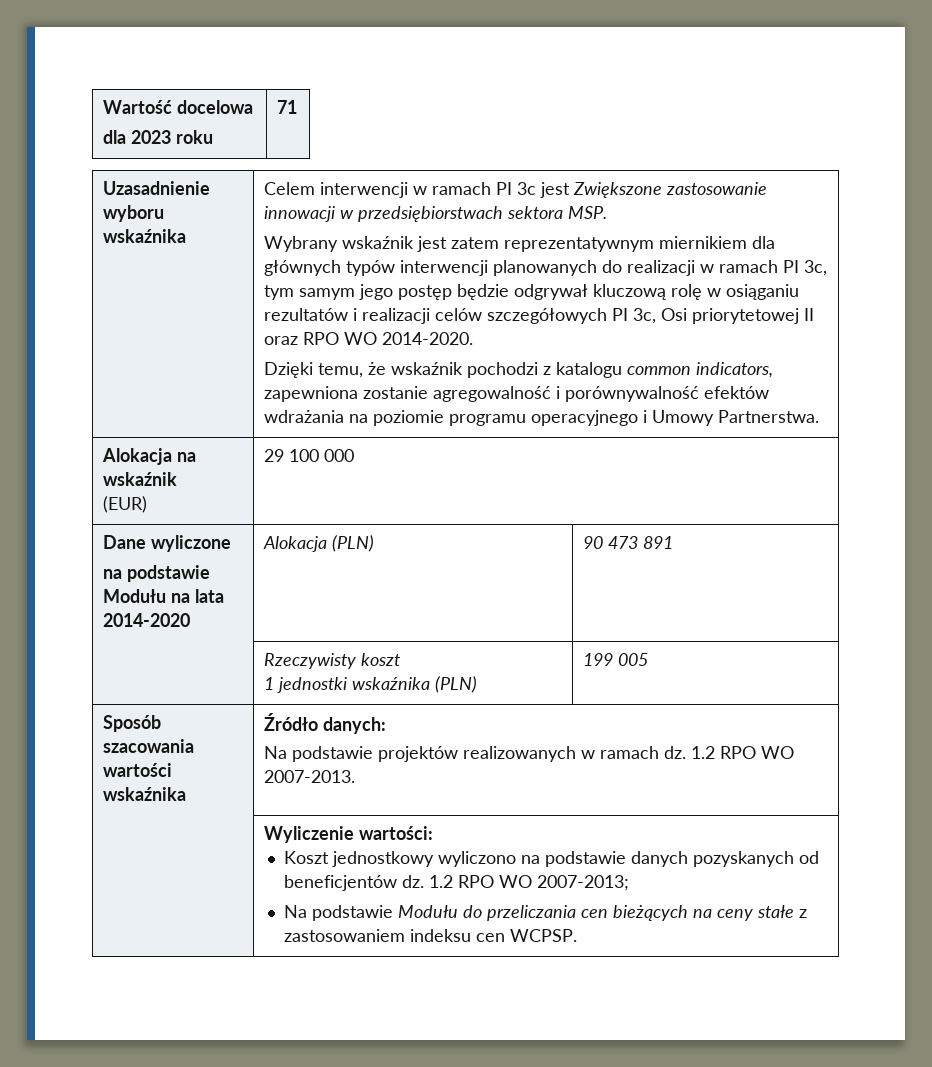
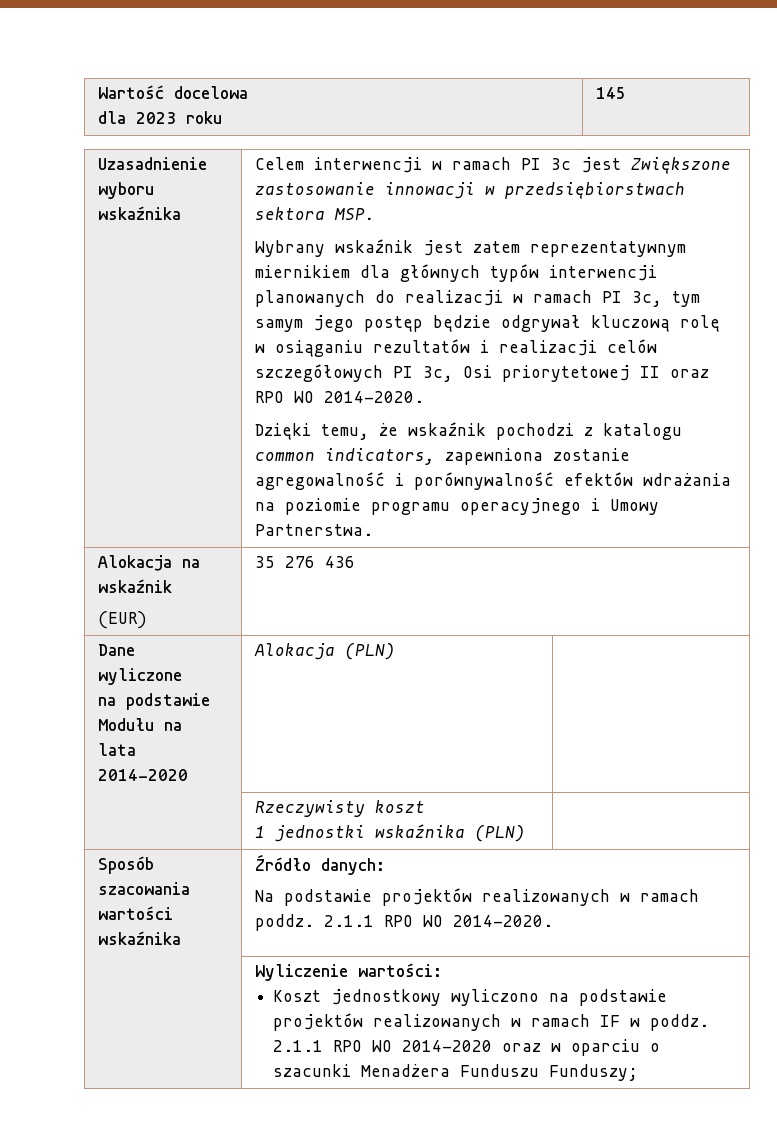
  Wartość docelowa
- dla 2023 roku | 71
+ dla 2023 roku | 145
  Alokacja na wskaźnik
- (EUR) | 29 100 000
+ (EUR) | 35 276 436
  Dane wyliczone
- na podstawie Modułu na lata 2014-2020 | Alokacja (PLN) | 90 473 891
+ na podstawie Modułu na lata 2014-2020 | Alokacja (PLN) |
  | Rzeczywisty koszt
- 1 jednostki wskaźnika (PLN) | 199 005
+ 1 jednostki wskaźnika (PLN) |
  Sposób szacowania wartości wskaźnika | Źródło danych:
- Na podstawie projektów realizowanych w ramach dz. 1.2 RPO WO 2007-2013.
+ Na podstawie projektów realizowanych w ramach poddz. 2.1.1 RPO WO 2014-2020.
  | Wyliczenie wartości:
- Koszt jednostkowy wyliczono na podstawie danych pozyskanych od beneficjentów dz. 1.2 RPO WO 2007-2013;
- Na podstawie Modułu do przeliczania cen bieżących na ceny stałe z zastosowaniem indeksu cen WCPSP.
+ Koszt jednostkowy wyliczono na podstawie projektów realizowanych w ramach IF w poddz. 2.1.1 RPO WO 2014-2020 oraz w oparciu o szacunki Menadżera Funduszu Funduszy;

